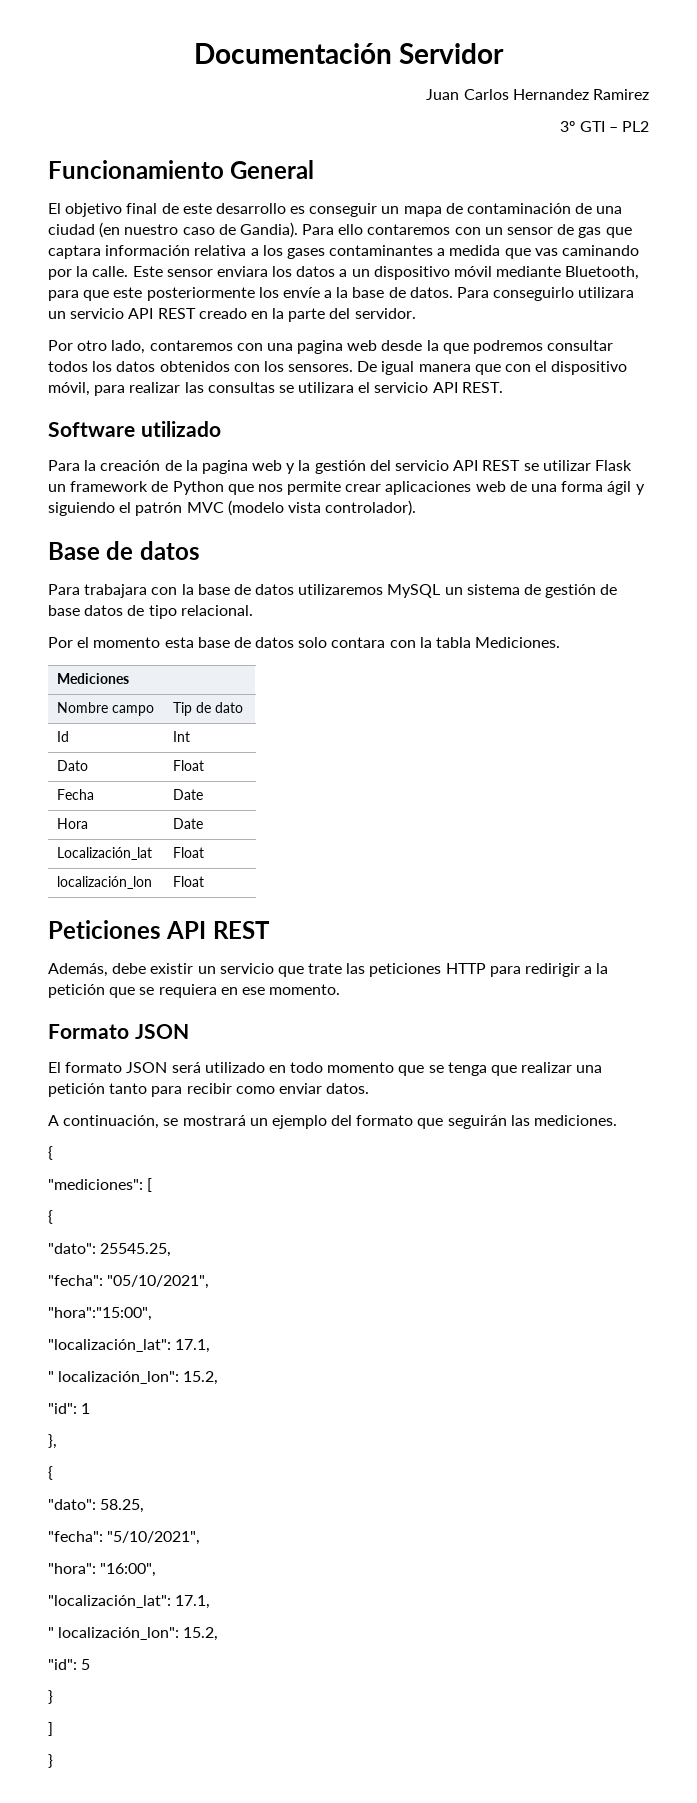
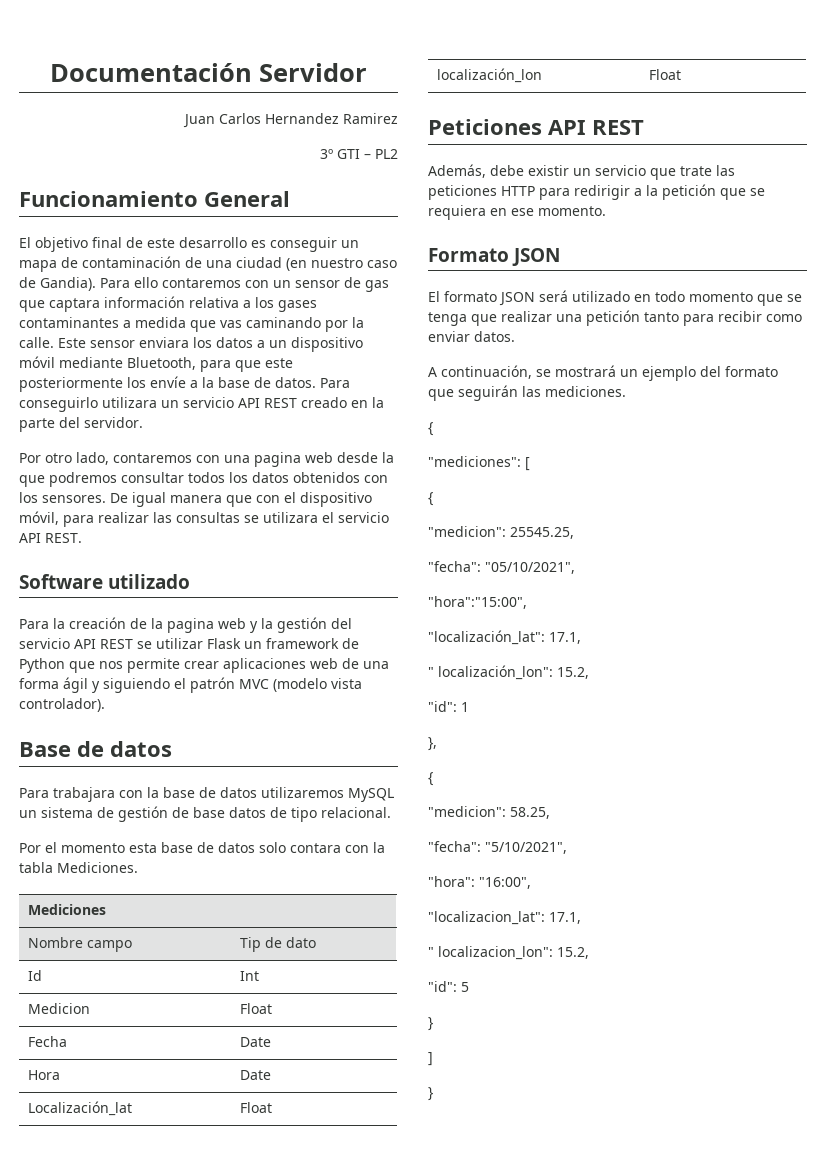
- Dato | Float
+ Medicion | Float
- "dato": 25545.25,
+ "medicion": 25545.25,
- "dato": 58.25,
+ "medicion": 58.25,
  "hora": "16:00",
- "localización_lat": 17.1,
- " localización_lon": 15.2,
+ "localizacion_lat": 17.1,
+ " localizacion_lon": 15.2,

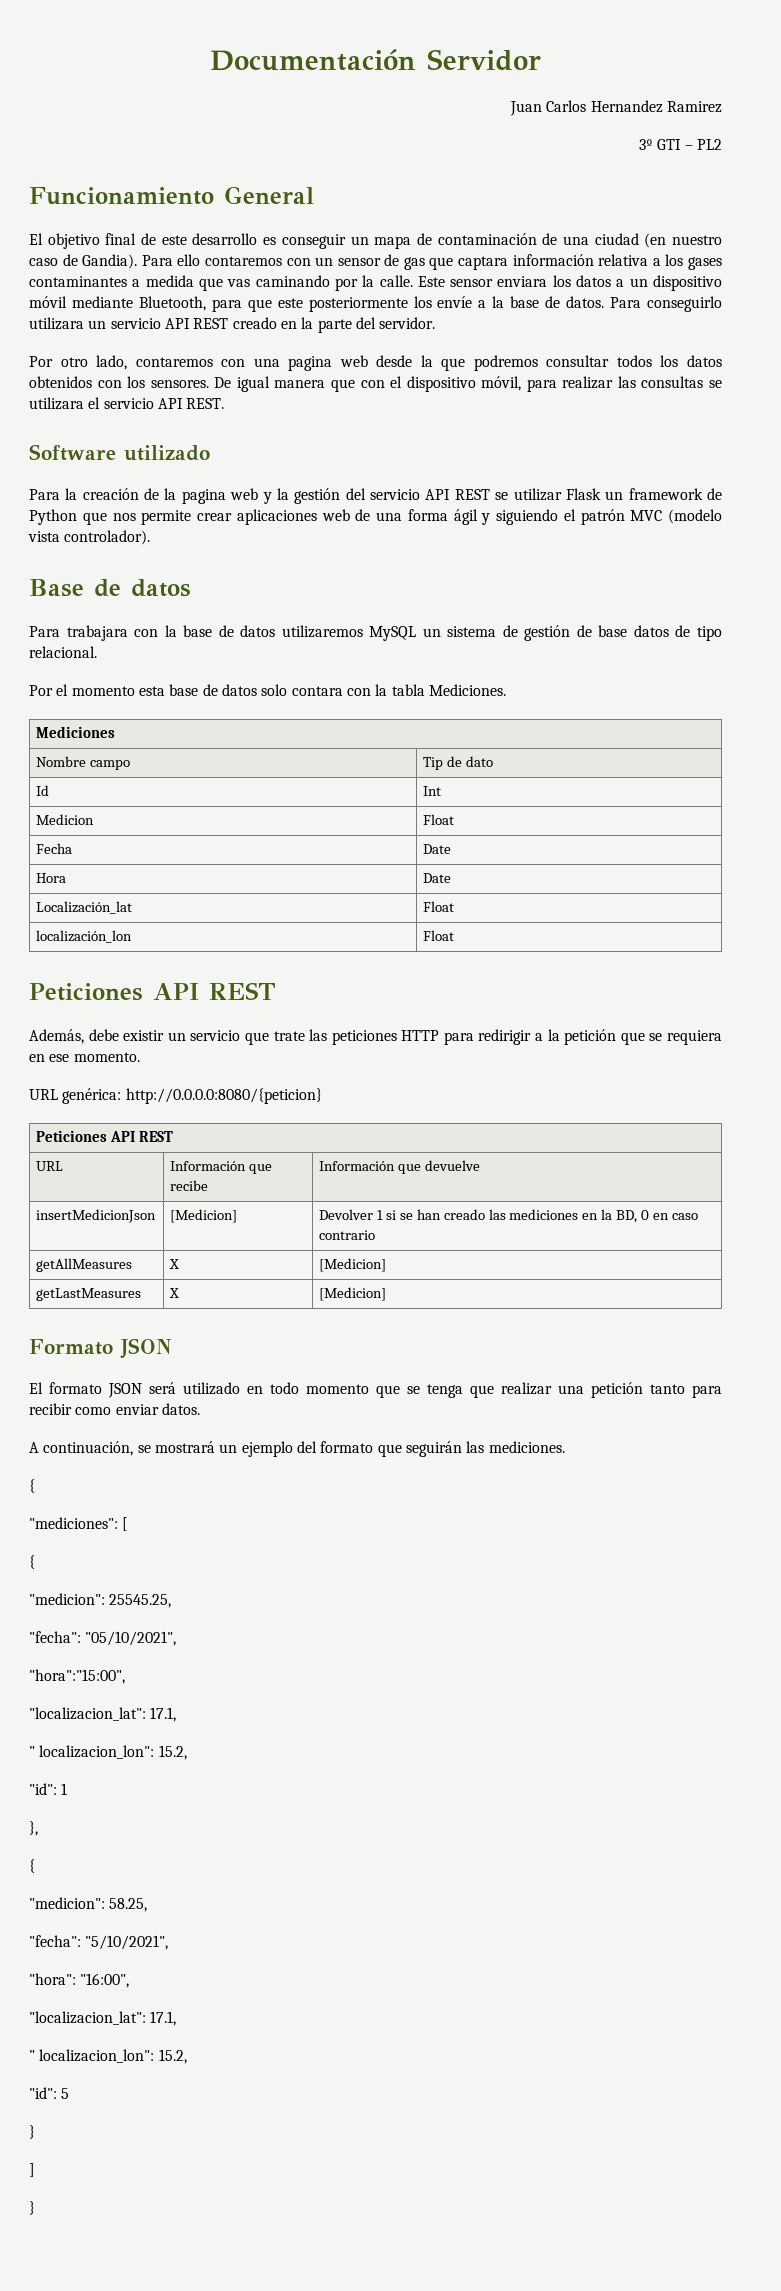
+ URL genérica: http://0.0.0.0:8080/{peticion}
+ Peticiones API REST
+ URL | Información que recibe | Información que devuelve
+ insertMedicionJson | [Medicion] | Devolver 1 si se han creado las mediciones en la BD, 0 en caso contrario
+ getAllMeasures | X | [Medicion]
+ getLastMeasures | X | [Medicion]
  "hora":"15:00",
- "localización_lat": 17.1,
- " localización_lon": 15.2,
+ "localizacion_lat": 17.1,
+ " localizacion_lon": 15.2,

